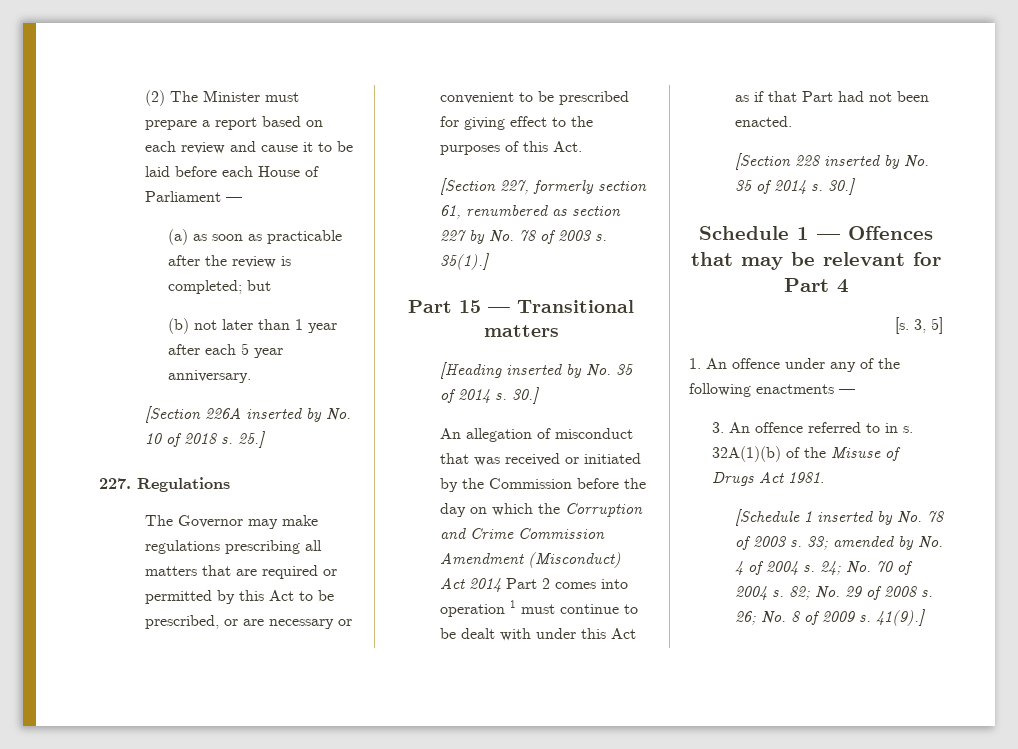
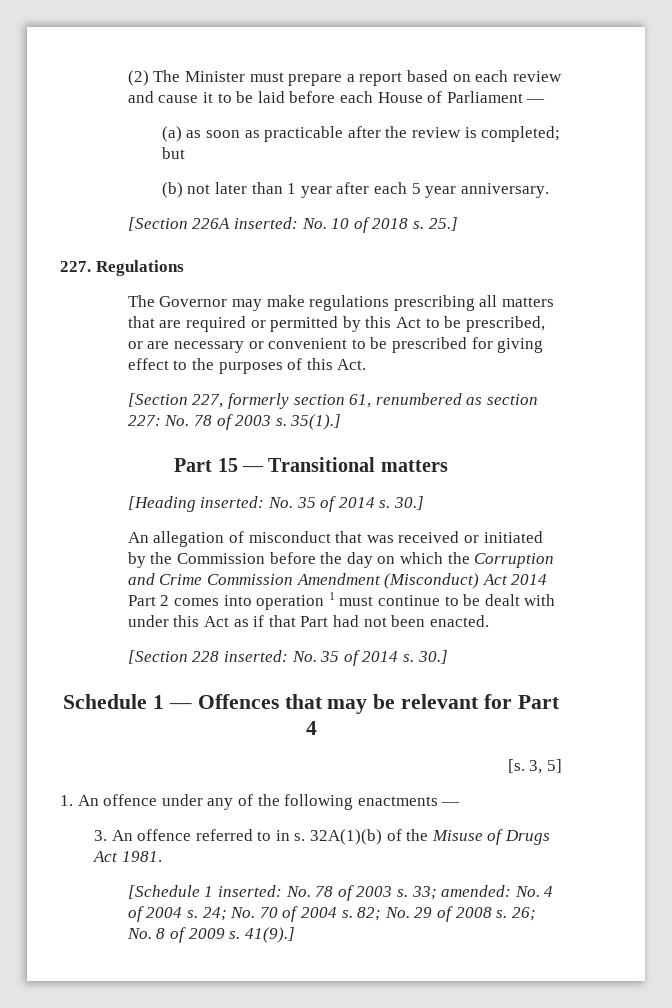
- [Section 226A inserted by No. 10 of 2018 s.
+ [Section 226A inserted: No. 10 of 2018 s.
- [Section 227, formerly section 61, renumbered as section 227 by No. 78 of 2003 s.
+ [Section 227, formerly section 61, renumbered as section 227: No. 78 of 2003 s.
- [Heading inserted by No. 35 of 2014 s.
+ [Heading inserted: No. 35 of 2014 s.
- [Section 228 inserted by No. 35 of 2014 s.
+ [Section 228 inserted: No. 35 of 2014 s.
- [Schedule 1 inserted by No. 78 of 2003 s.
+ [Schedule 1 inserted: No. 78 of 2003 s.
- 33; amended by No. 4 of 2004 s.
+ 33; amended: No. 4 of 2004 s.

